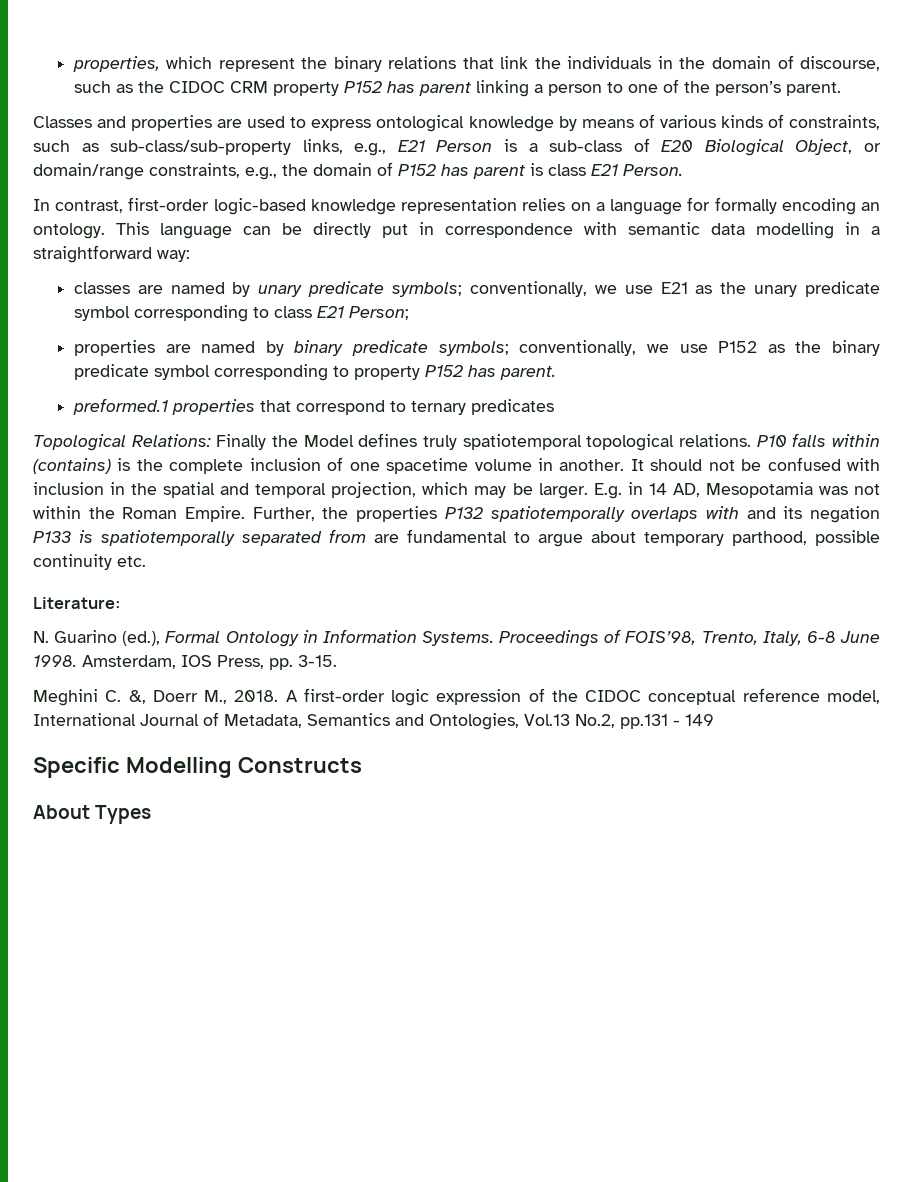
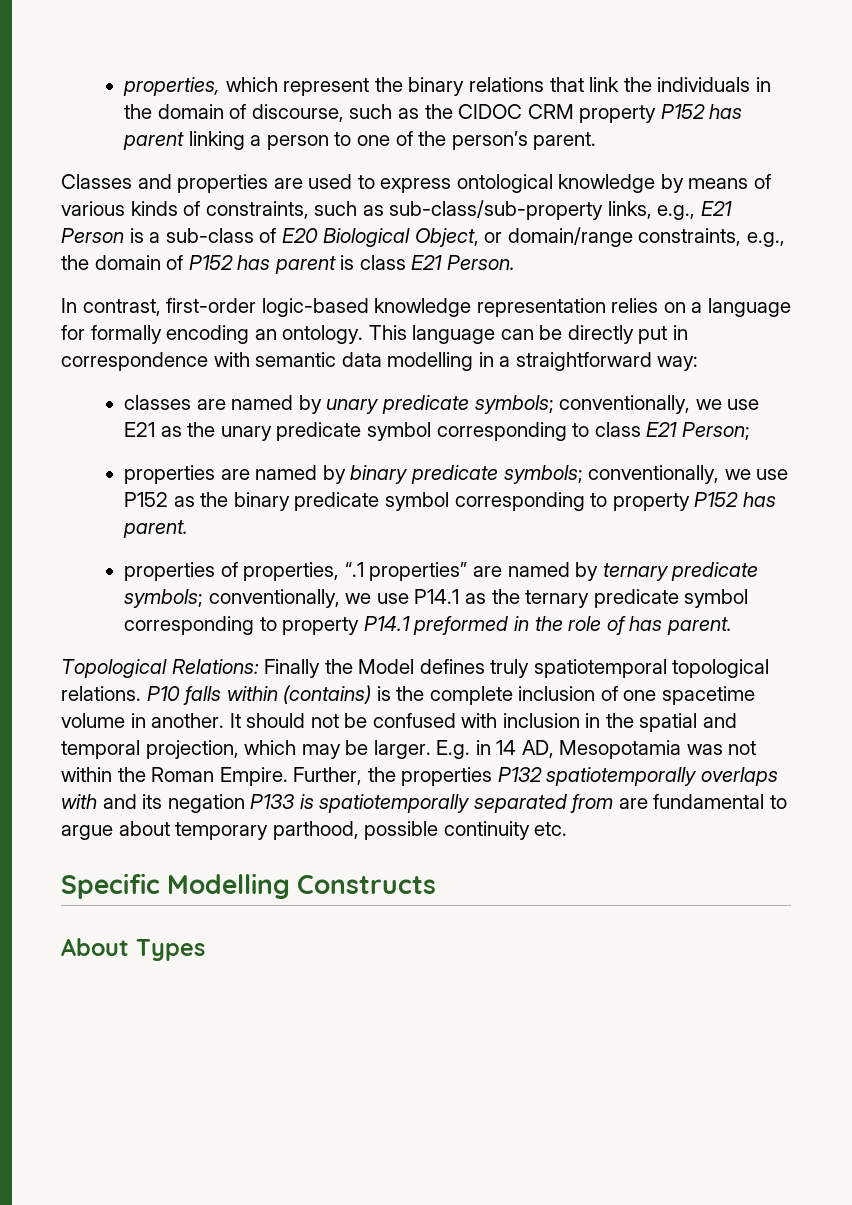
- preformed.1 properties that correspond to ternary predicates
+ properties of properties, “.1 properties” are named by ternary predicate symbols; conventionally, we use P14.1 as the ternary predicate symbol corresponding to property P14.1 preformed in the role of has parent.
- Literature:
- N. Guarino (ed.), Formal Ontology in Information Systems. Proceedings of FOIS’98, Trento, Italy, 6-8 June 1998. Amsterdam, IOS Press, pp. 3-15.
- Meghini C. &, Doerr M., 2018. A first-order logic expression of the CIDOC conceptual reference model, International Journal of Metadata, Semantics and Ontologies, Vol.13 No.2, pp.131 - 149

